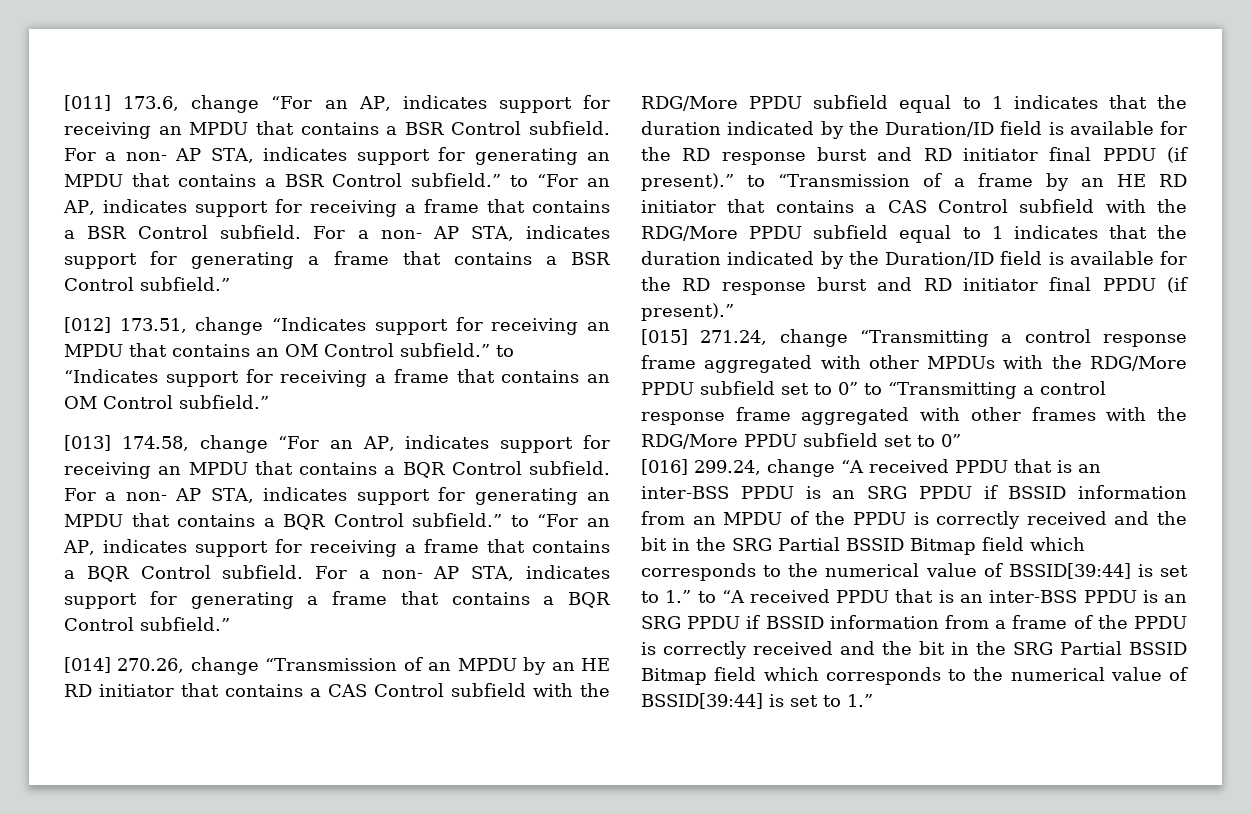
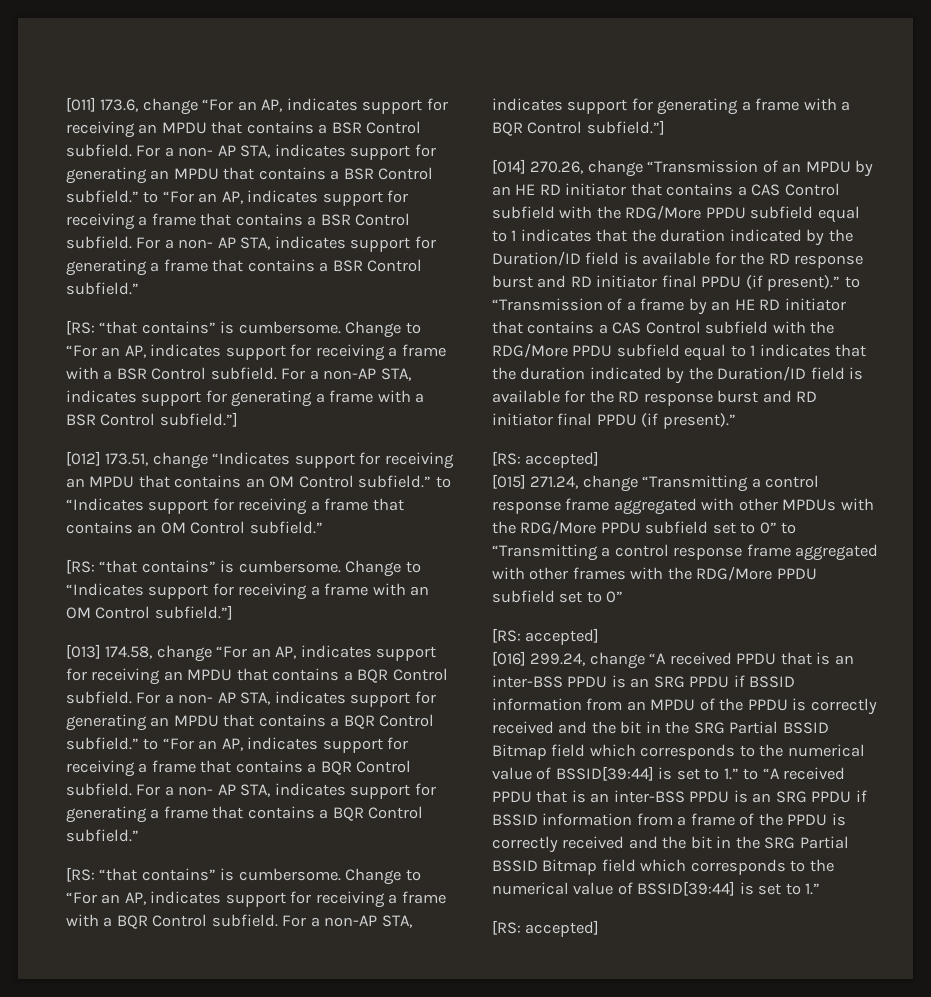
+ [RS: “that contains” is cumbersome. Change to “For an AP, indicates support for receiving a frame with a BSR Control subfield. For a non-AP STA, indicates support for generating a frame with a BSR Control subfield.”]
+ [RS: “that contains” is cumbersome. Change to “Indicates support for receiving a frame with an OM Control subfield.”]
+ [RS: “that contains” is cumbersome. Change to “For an AP, indicates support for receiving a frame with a BQR Control subfield. For a non-AP STA, indicates support for generating a frame with a BQR Control subfield.”]
  [014] 270.26, change “Transmission of an MPDU by an HE RD initiator that contains a CAS Control subfield with the RDG/More PPDU subfield equal to 1 indicates that the duration indicated by the Duration/ID field is available for the RD response burst and RD initiator final PPDU (if present).” to “Transmission of a frame by an HE RD initiator that contains a CAS Control subfield with the RDG/More PPDU subfield equal to 1 indicates that the duration indicated by the Duration/ID field is available for the RD response burst and RD initiator final PPDU (if present).”
+ [RS: accepted]
  [015] 271.24, change “Transmitting a control response frame aggregated with other MPDUs with the RDG/More PPDU subfield set to 0” to “Transmitting a control response frame aggregated with other frames with the RDG/More PPDU subfield set to 0”
+ [RS: accepted]
  [016] 299.24, change “A received PPDU that is an inter-BSS PPDU is an SRG PPDU if BSSID information from an MPDU of the PPDU is correctly received and the bit in the SRG Partial BSSID Bitmap field which corresponds to the numerical value of BSSID[39:44] is set to 1.” to “A received PPDU that is an inter-BSS PPDU is an SRG PPDU if BSSID information from a frame of the PPDU is correctly received and the bit in the SRG Partial BSSID Bitmap field which corresponds to the numerical value of BSSID[39:44] is set to 1.”
+ [RS: accepted]

